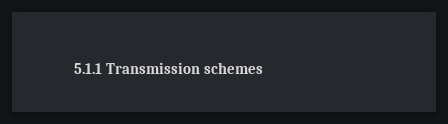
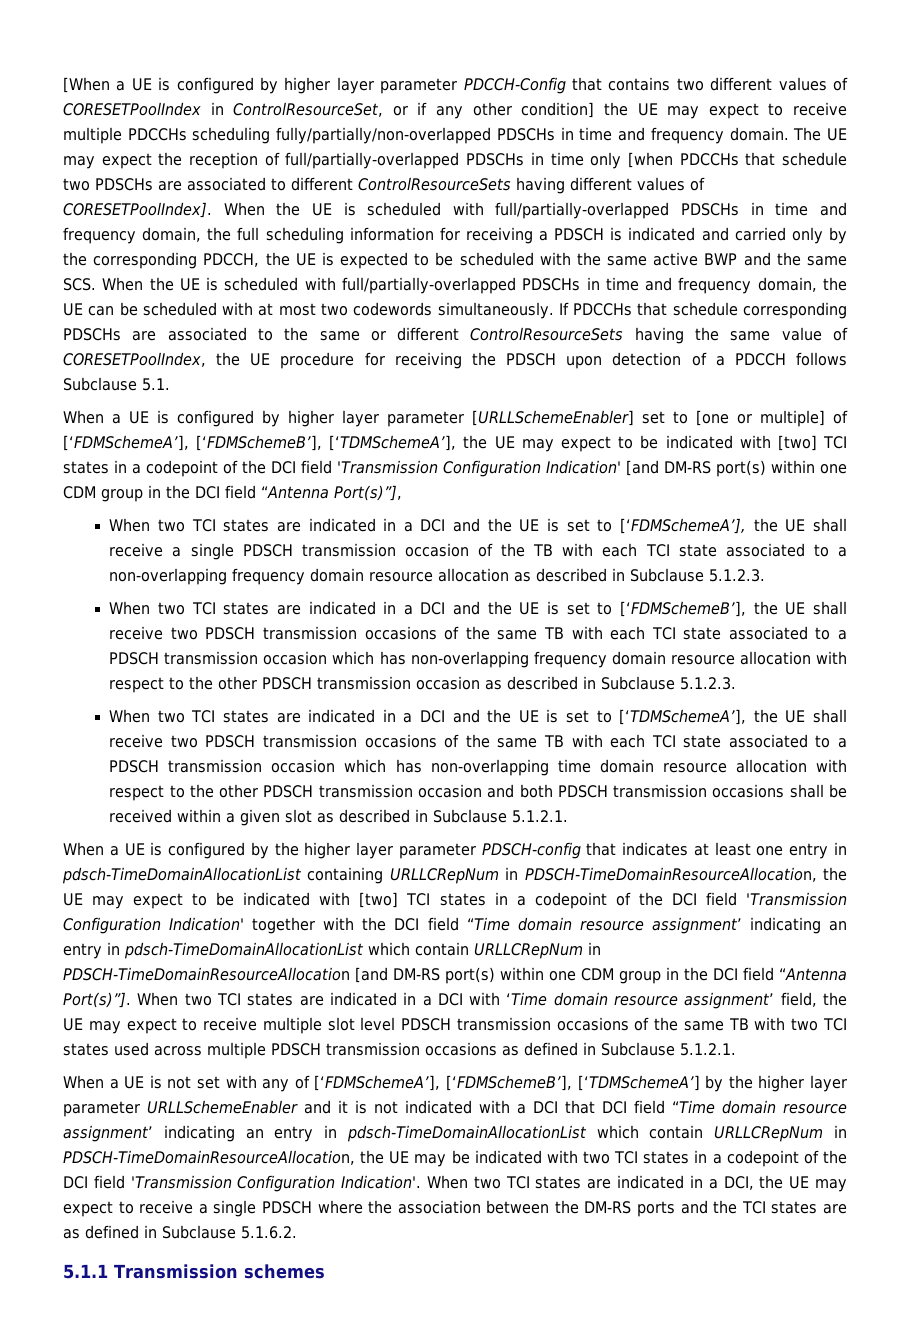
+ [When a UE is configured by higher layer parameter PDCCH-Config that contains two different values of CORESETPoolIndex in ControlResourceSet, or if any other condition] the UE may expect to receive multiple PDCCHs scheduling fully/partially/non-overlapped PDSCHs in time and frequency domain. The UE may expect the reception of full/partially-overlapped PDSCHs in time only [when PDCCHs that schedule two PDSCHs are associated to different ControlResourceSets having different values of CORESETPoolIndex]. When the UE is scheduled with full/partially-overlapped PDSCHs in time and frequency domain, the full scheduling information for receiving a PDSCH is indicated and carried only by the corresponding PDCCH, the UE is expected to be scheduled with the same active BWP and the same SCS. When the UE is scheduled with full/partially-overlapped PDSCHs in time and frequency domain, the UE can be scheduled with at most two codewords simultaneously. If PDCCHs that schedule corresponding PDSCHs are associated to the same or different ControlResourceSets having the same value of CORESETPoolIndex, the UE procedure for receiving the PDSCH upon detection of a PDCCH follows Subclause 5.1.
+ When a UE is configured by higher layer parameter [URLLSchemeEnabler] set to [one or multiple] of [‘FDMSchemeA’], [‘FDMSchemeB’], [‘TDMSchemeA’], the UE may expect to be indicated with [two] TCI states in a codepoint of the DCI field 'Transmission Configuration Indication' [and DM-RS port(s) within one CDM group in the DCI field “Antenna Port(s)”],
+ When two TCI states are indicated in a DCI and the UE is set to [‘FDMSchemeA’], the UE shall receive a single PDSCH transmission occasion of the TB with each TCI state associated to a non-overlapping frequency domain resource allocation as described in Subclause 5.1.2.3.
+ When two TCI states are indicated in a DCI and the UE is set to [‘FDMSchemeB’], the UE shall receive two PDSCH transmission occasions of the same TB with each TCI state associated to a PDSCH transmission occasion which has non-overlapping frequency domain resource allocation with respect to the other PDSCH transmission occasion as described in Subclause 5.1.2.3.
+ When two TCI states are indicated in a DCI and the UE is set to [‘TDMSchemeA’], the UE shall receive two PDSCH transmission occasions of the same TB with each TCI state associated to a PDSCH transmission occasion which has non-overlapping time domain resource allocation with respect to the other PDSCH transmission occasion and both PDSCH transmission occasions shall be received within a given slot as described in Subclause 5.1.2.1.
+ When a UE is configured by the higher layer parameter PDSCH-config that indicates at least one entry in pdsch-TimeDomainAllocationList containing URLLCRepNum in PDSCH-TimeDomainResourceAllocation, the UE may expect to be indicated with [two] TCI states in a codepoint of the DCI field 'Transmission Configuration Indication' together with the DCI field “Time domain resource assignment’ indicating an entry in pdsch-TimeDomainAllocationList which contain URLLCRepNum in PDSCH-TimeDomainResourceAllocation [and DM-RS port(s) within one CDM group in the DCI field “Antenna Port(s)”]. When two TCI states are indicated in a DCI with ‘Time domain resource assignment’ field, the UE may expect to receive multiple slot level PDSCH transmission occasions of the same TB with two TCI states used across multiple PDSCH transmission occasions as defined in Subclause 5.1.2.1.
+ When a UE is not set with any of [‘FDMSchemeA’], [‘FDMSchemeB’], [‘TDMSchemeA’] by the higher layer parameter URLLSchemeEnabler and it is not indicated with a DCI that DCI field “Time domain resource assignment’ indicating an entry in pdsch-TimeDomainAllocationList which contain URLLCRepNum in PDSCH-TimeDomainResourceAllocation, the UE may be indicated with two TCI states in a codepoint of the DCI field 'Transmission Configuration Indication'. When two TCI states are indicated in a DCI, the UE may expect to receive a single PDSCH where the association between the DM-RS ports and the TCI states are as defined in Subclause 5.1.6.2.

